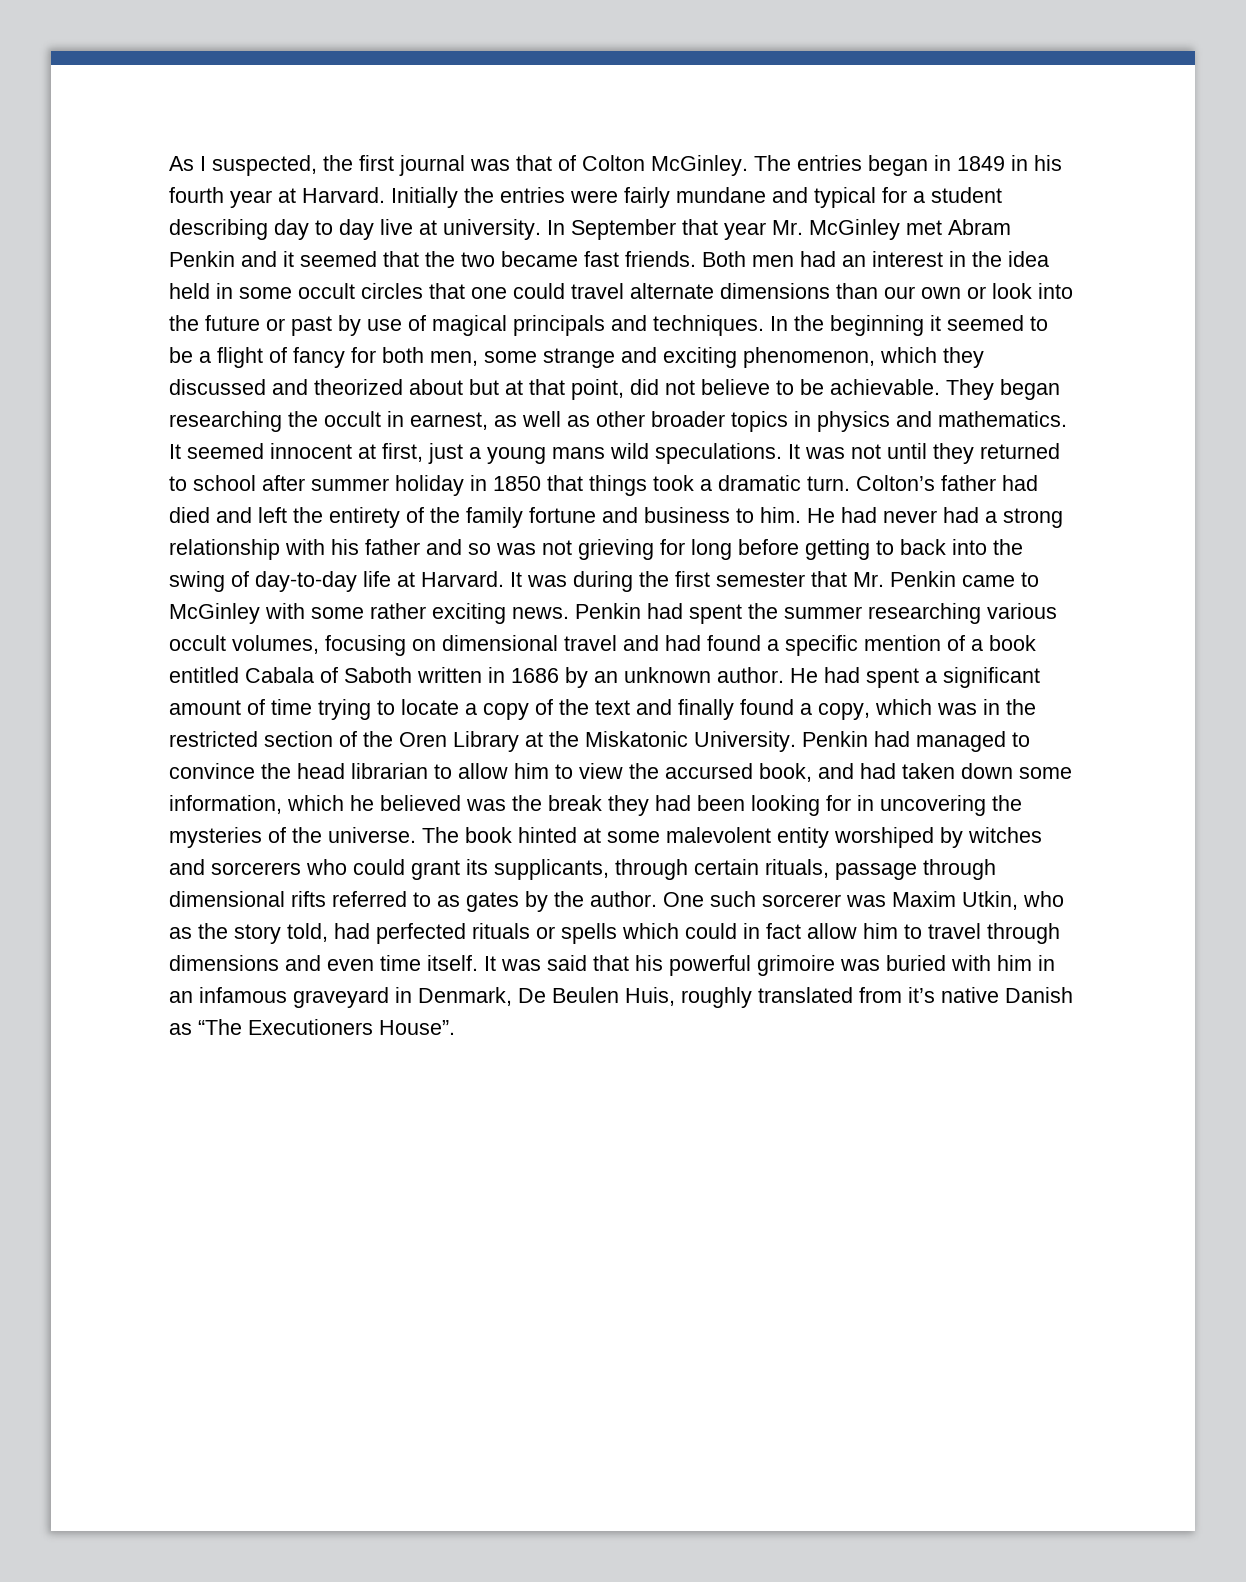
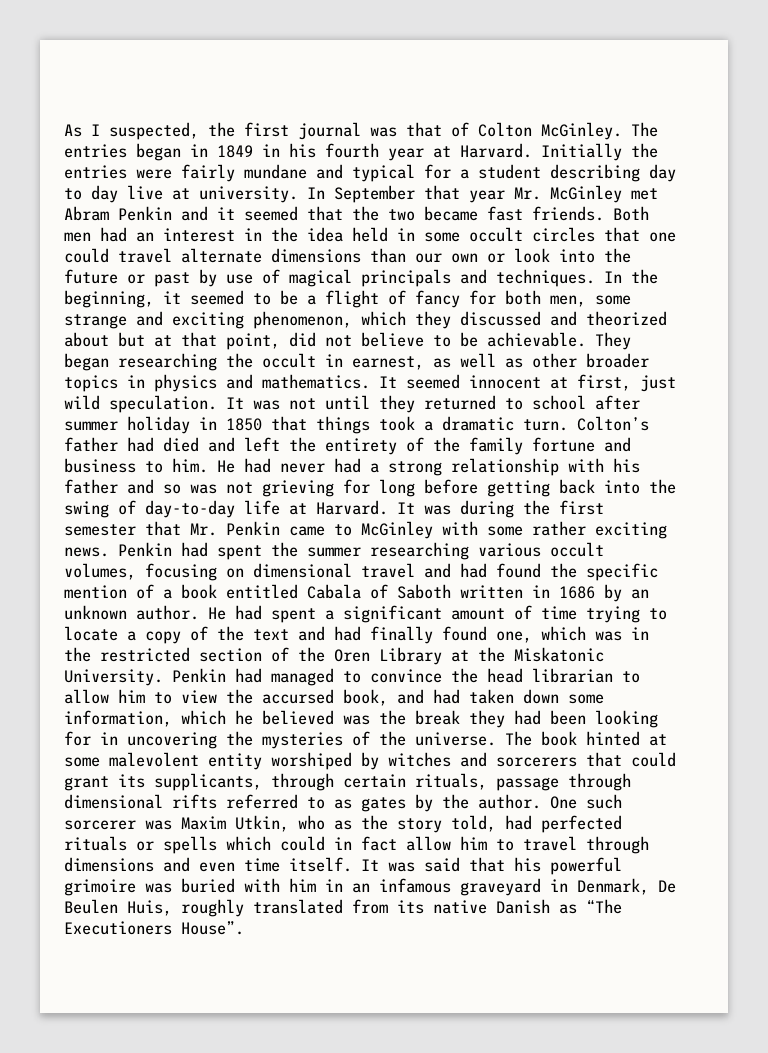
- In the beginning it seemed to be a flight of fancy for both men, some strange and exciting phenomenon, which they discussed and theorized about but at that point, did not believe to be achievable.
+ In the beginning, it seemed to be a flight of fancy for both men, some strange and exciting phenomenon, which they discussed and theorized about but at that point, did not believe to be achievable.
- It seemed innocent at first, just a young mans wild speculations.
+ It seemed innocent at first, just wild speculation.
- He had never had a strong relationship with his father and so was not grieving for long before getting to back into the swing of day-to-day life at Harvard.
+ He had never had a strong relationship with his father and so was not grieving for long before getting back into the swing of day-to-day life at Harvard.
- Penkin had spent the summer researching various occult volumes, focusing on dimensional travel and had found a specific mention of a book entitled Cabala of Saboth written in 1686 by an unknown author.
+ Penkin had spent the summer researching various occult volumes, focusing on dimensional travel and had found the specific mention of a book entitled Cabala of Saboth written in 1686 by an unknown author.
- He had spent a significant amount of time trying to locate a copy of the text and finally found a copy, which was in the restricted section of the Oren Library at the Miskatonic University.
+ He had spent a significant amount of time trying to locate a copy of the text and had finally found one, which was in the restricted section of the Oren Library at the Miskatonic University.
- The book hinted at some malevolent entity worshiped by witches and sorcerers who could grant its supplicants, through certain rituals, passage through dimensional rifts referred to as gates by the author.
+ The book hinted at some malevolent entity worshiped by witches and sorcerers that could grant its supplicants, through certain rituals, passage through dimensional rifts referred to as gates by the author.
- It was said that his powerful grimoire was buried with him in an infamous graveyard in Denmark, De Beulen Huis, roughly translated from it’s native Danish as “The Executioners House”.
+ It was said that his powerful grimoire was buried with him in an infamous graveyard in Denmark, De Beulen Huis, roughly translated from its native Danish as “The Executioners House”.

